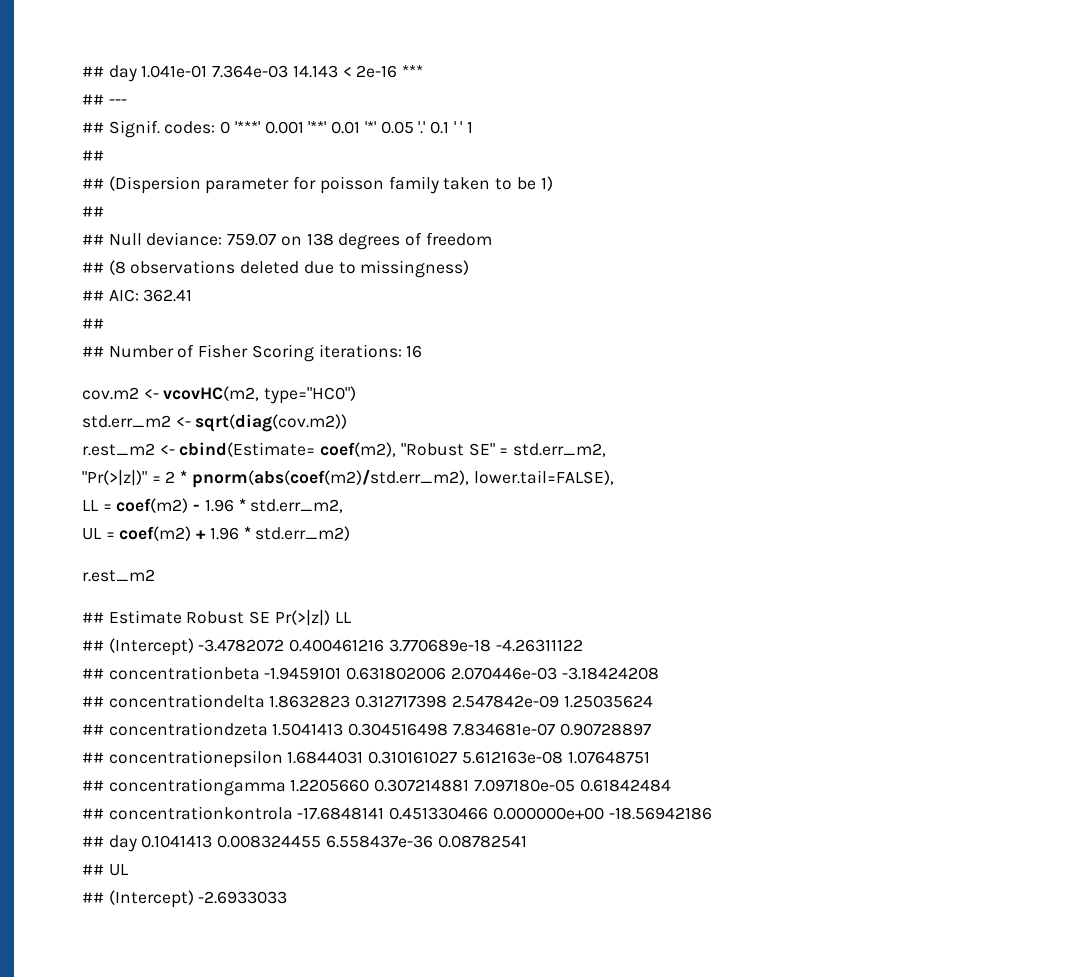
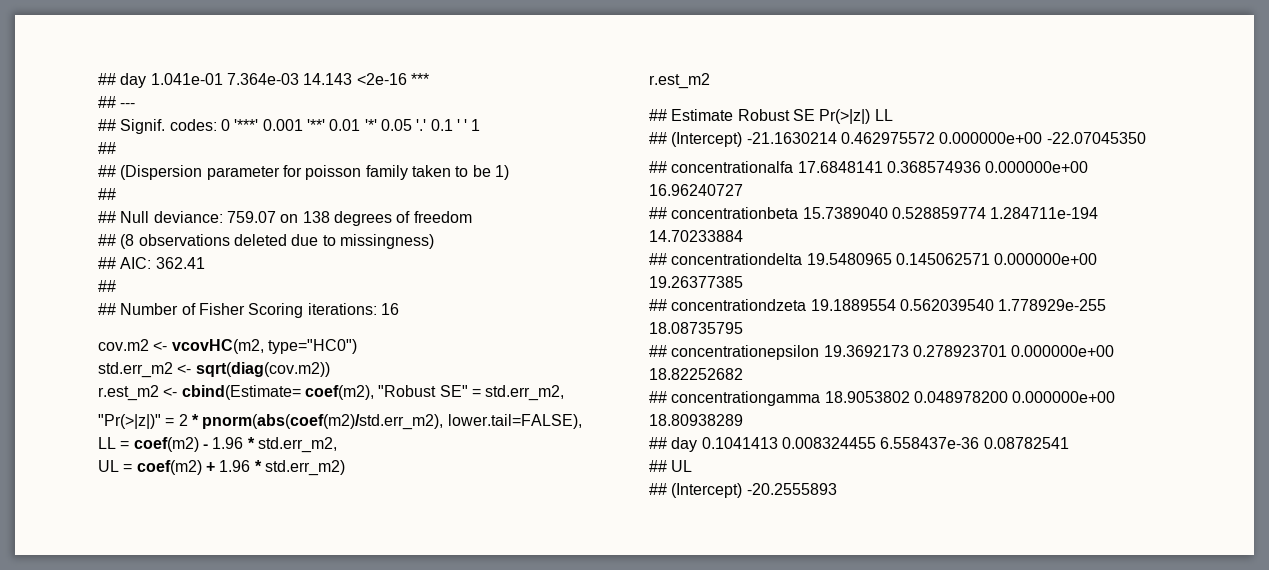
- ## day 1.041e-01 7.364e-03 14.143 < 2e-16 ***
+ ## day 1.041e-01 7.364e-03 14.143 <2e-16 ***
- ## (Intercept) -3.4782072 0.400461216 3.770689e-18 -4.26311122
- ## concentrationbeta -1.9459101 0.631802006 2.070446e-03 -3.18424208
- ## concentrationdelta 1.8632823 0.312717398 2.547842e-09 1.25035624
- ## concentrationdzeta 1.5041413 0.304516498 7.834681e-07 0.90728897
- ## concentrationepsilon 1.6844031 0.310161027 5.612163e-08 1.07648751
- ## concentrationgamma 1.2205660 0.307214881 7.097180e-05 0.61842484
- ## concentrationkontrola -17.6848141 0.451330466 0.000000e+00 -18.56942186
+ ## (Intercept) -21.1630214 0.462975572 0.000000e+00 -22.07045350
+ ## concentrationalfa 17.6848141 0.368574936 0.000000e+00 16.96240727
+ ## concentrationbeta 15.7389040 0.528859774 1.284711e-194 14.70233884
+ ## concentrationdelta 19.5480965 0.145062571 0.000000e+00 19.26377385
+ ## concentrationdzeta 19.1889554 0.562039540 1.778929e-255 18.08735795
+ ## concentrationepsilon 19.3692173 0.278923701 0.000000e+00 18.82252682
+ ## concentrationgamma 18.9053802 0.048978200 0.000000e+00 18.80938289
- ## (Intercept) -2.6933033
+ ## (Intercept) -20.2555893

